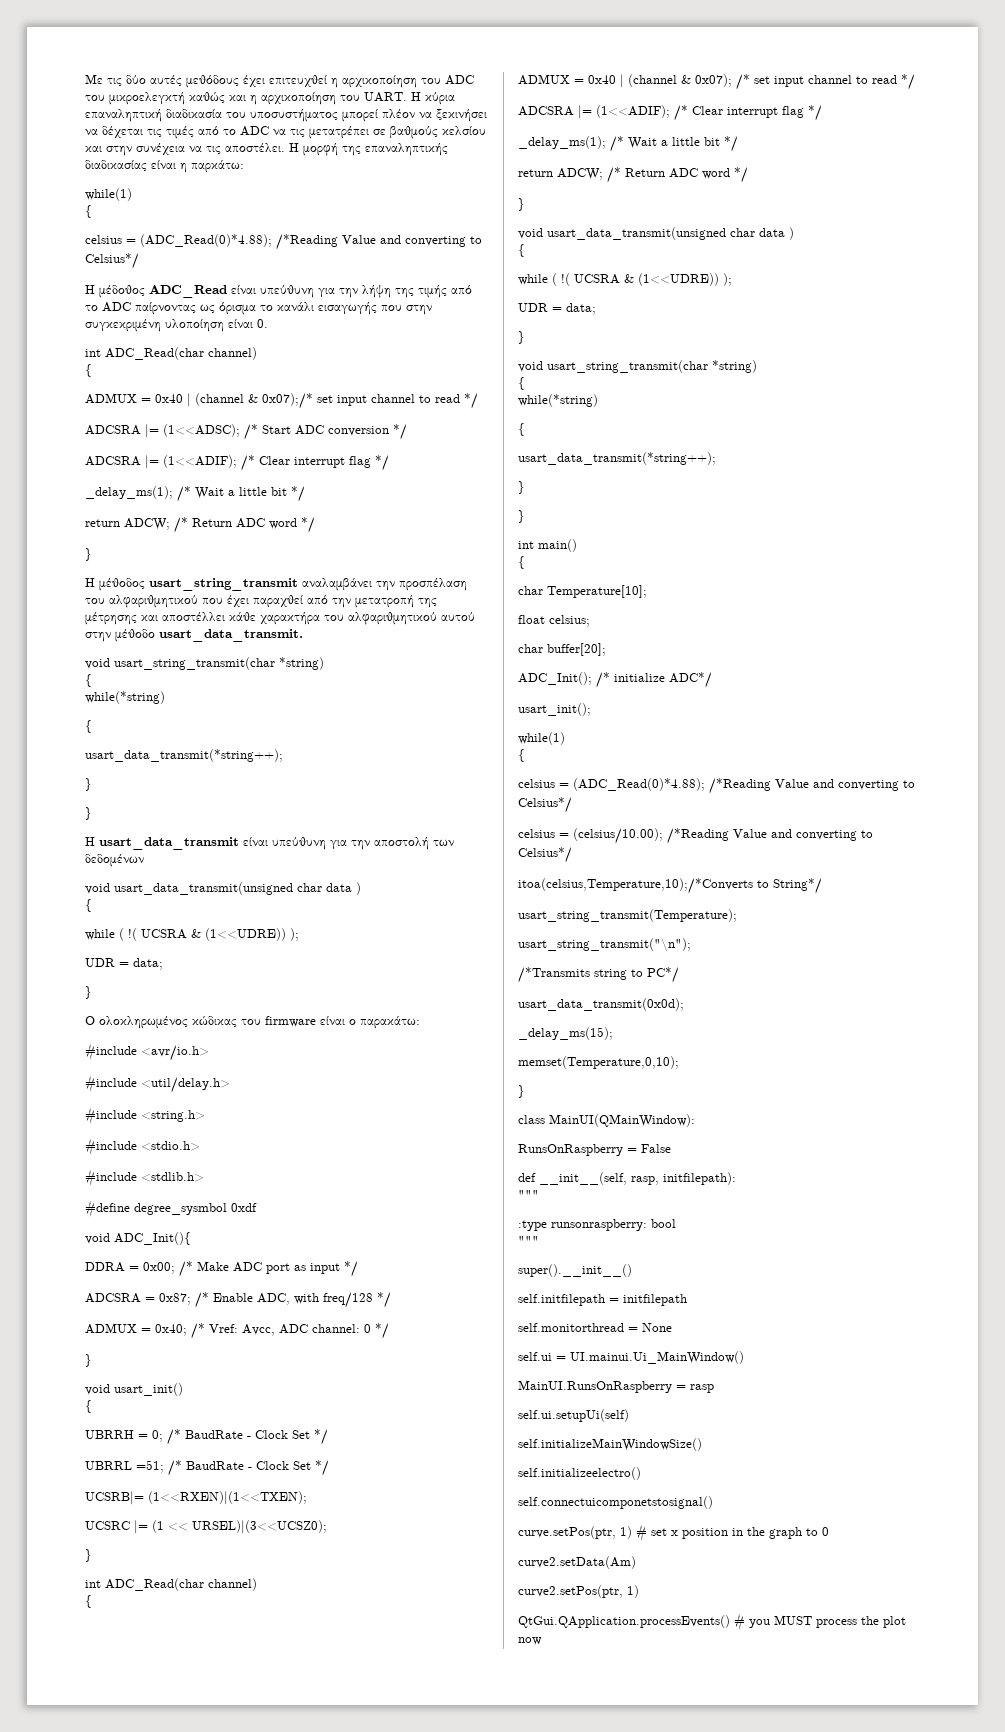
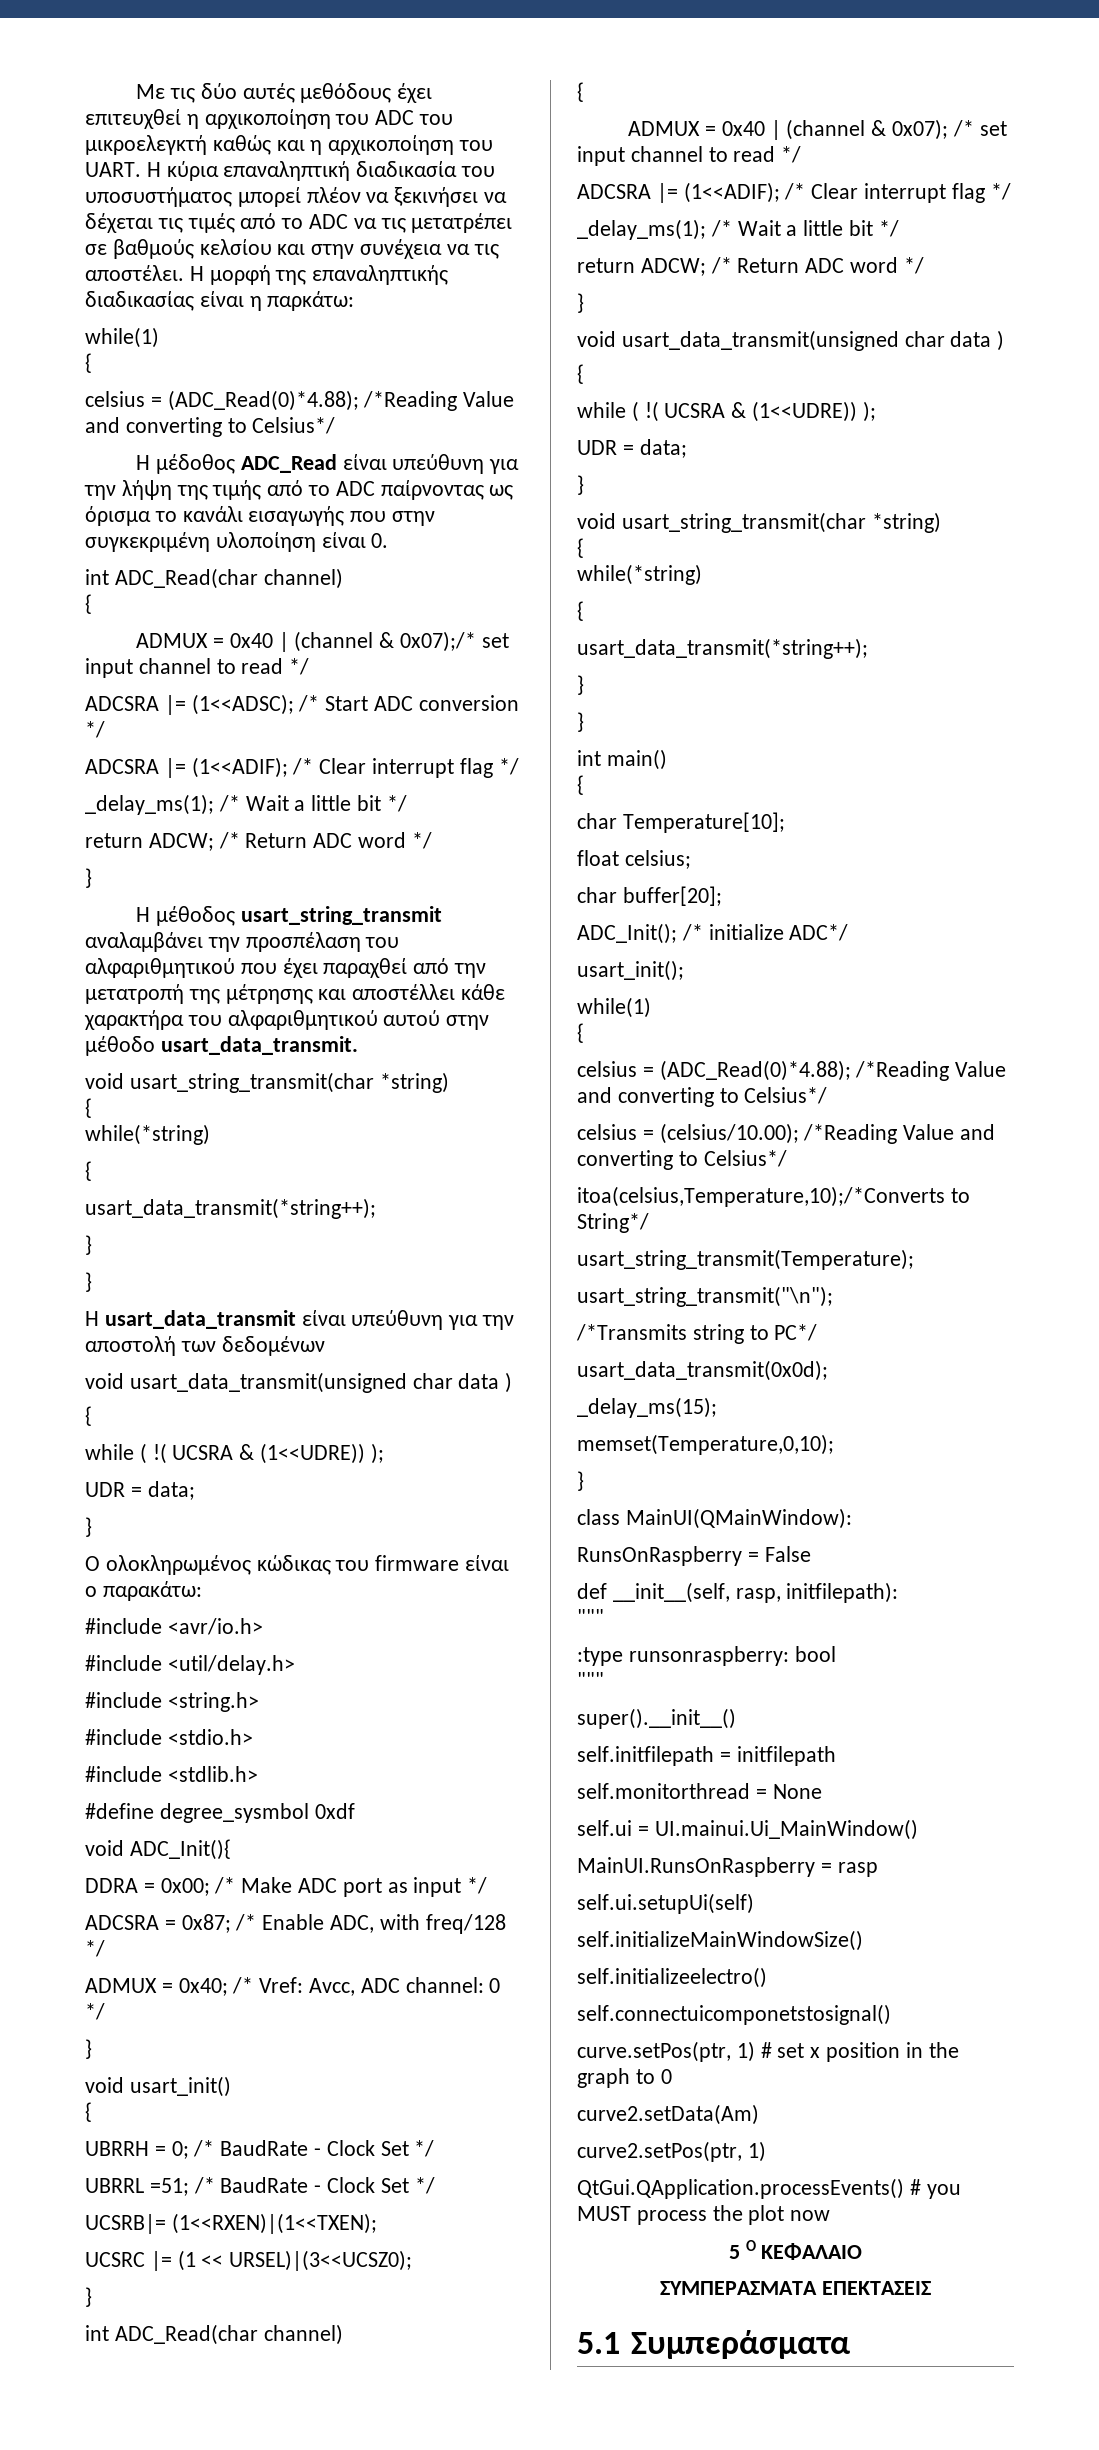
+ 5 Ο ΚΕΦΑΛΑΙΟ
+ ΣΥΜΠΕΡΑΣΜΑΤΑ ΕΠΕΚΤΑΣΕΙΣ
+ 5.1 Συμπεράσματα

